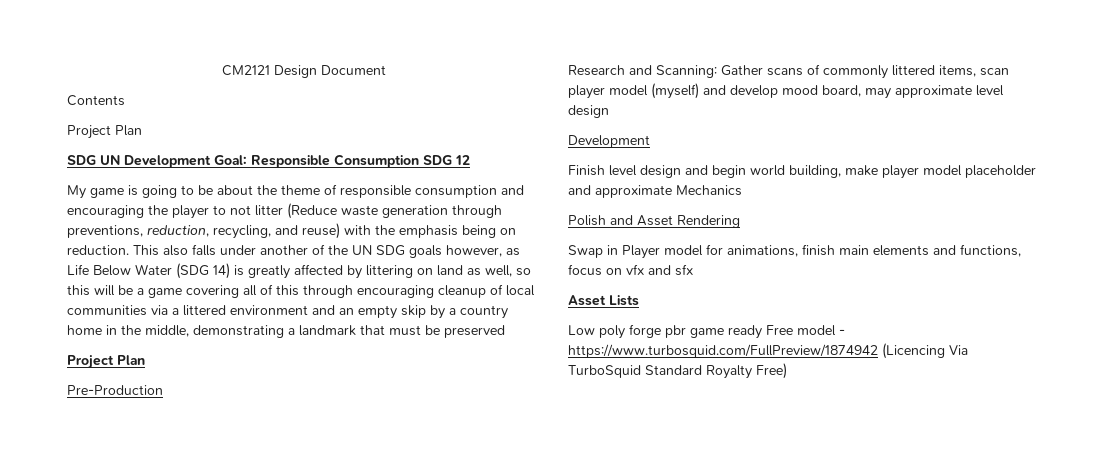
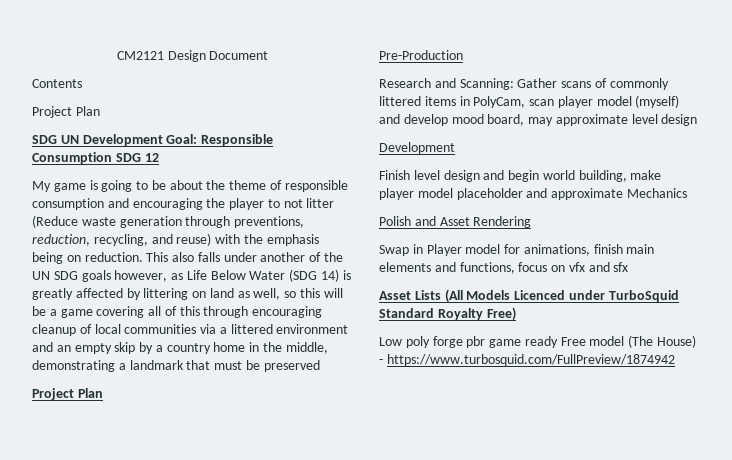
- Research and Scanning: Gather scans of commonly littered items, scan player model (myself) and develop mood board, may approximate level design
+ Research and Scanning: Gather scans of commonly littered items in PolyCam, scan player model (myself) and develop mood board, may approximate level design
- Asset Lists
+ Asset Lists (All Models Licenced under TurboSquid Standard Royalty Free)
- Low poly forge pbr game ready Free model - https://www.turbosquid.com/FullPreview/1874942 (Licencing Via TurboSquid Standard Royalty Free)
+ Low poly forge pbr game ready Free model (The House) - https://www.turbosquid.com/FullPreview/1874942

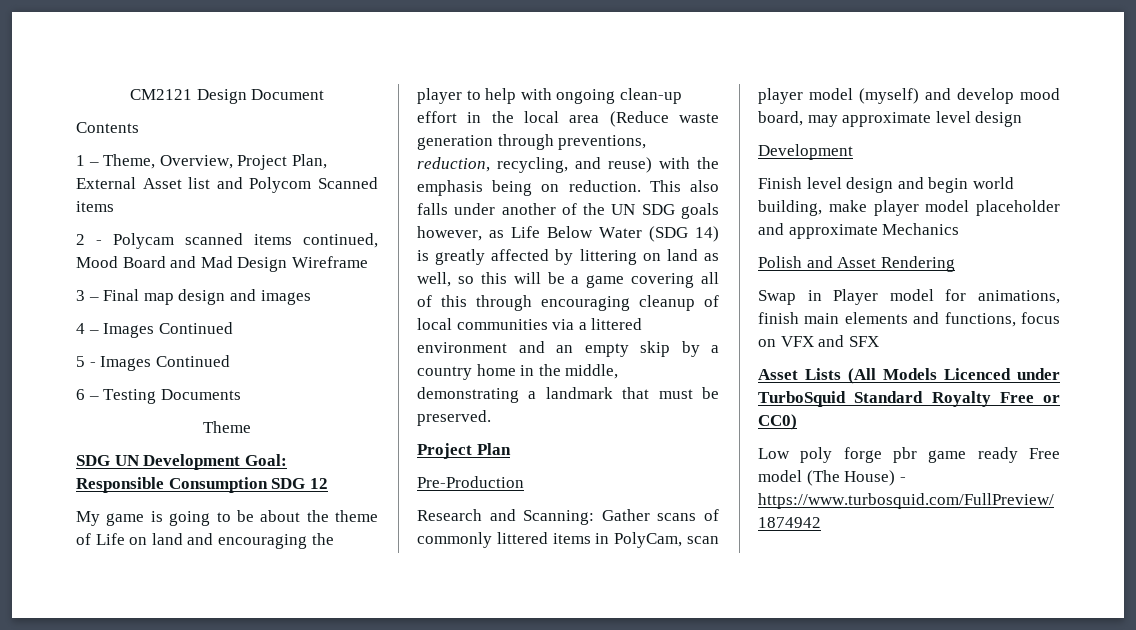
  Contents
- Project Plan
+ 1 – Theme, Overview, Project Plan, External Asset list and Polycom Scanned items
+ 2 - Polycam scanned items continued, Mood Board and Mad Design Wireframe
+ 3 – Final map design and images
+ 4 – Images Continued
+ 5 - Images Continued
+ 6 – Testing Documents
+ Theme
- My game is going to be about the theme of responsible consumption and encouraging the player to not litter (Reduce waste generation through preventions, reduction, recycling, and reuse) with the emphasis being on reduction.
+ My game is going to be about the theme of Life on land and encouraging the player to help with ongoing clean-up effort in the local area (Reduce waste generation through preventions, reduction, recycling, and reuse) with the emphasis being on reduction.
- This also falls under another of the UN SDG goals however, as Life Below Water (SDG 14) is greatly affected by littering on land as well, so this will be a game covering all of this through encouraging cleanup of local communities via a littered environment and an empty skip by a country home in the middle, demonstrating a landmark that must be preserved
+ This also falls under another of the UN SDG goals however, as Life Below Water (SDG 14) is greatly affected by littering on land as well, so this will be a game covering all of this through encouraging cleanup of local communities via a littered environment and an empty skip by a country home in the middle, demonstrating a landmark that must be preserved.
- Swap in Player model for animations, finish main elements and functions, focus on vfx and sfx
+ Swap in Player model for animations, finish main elements and functions, focus on VFX and SFX
- Asset Lists (All Models Licenced under TurboSquid Standard Royalty Free)
+ Asset Lists (All Models Licenced under TurboSquid Standard Royalty Free or CC0)

